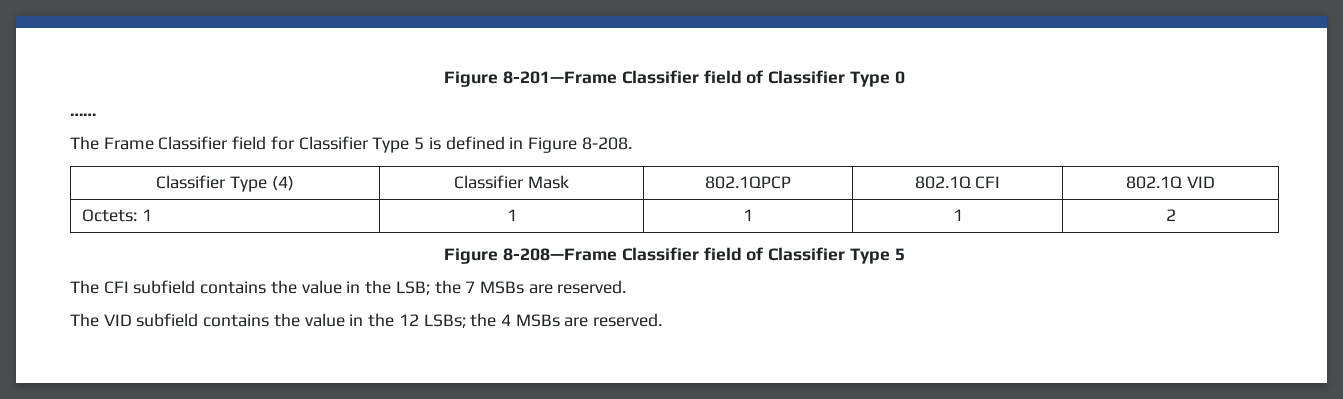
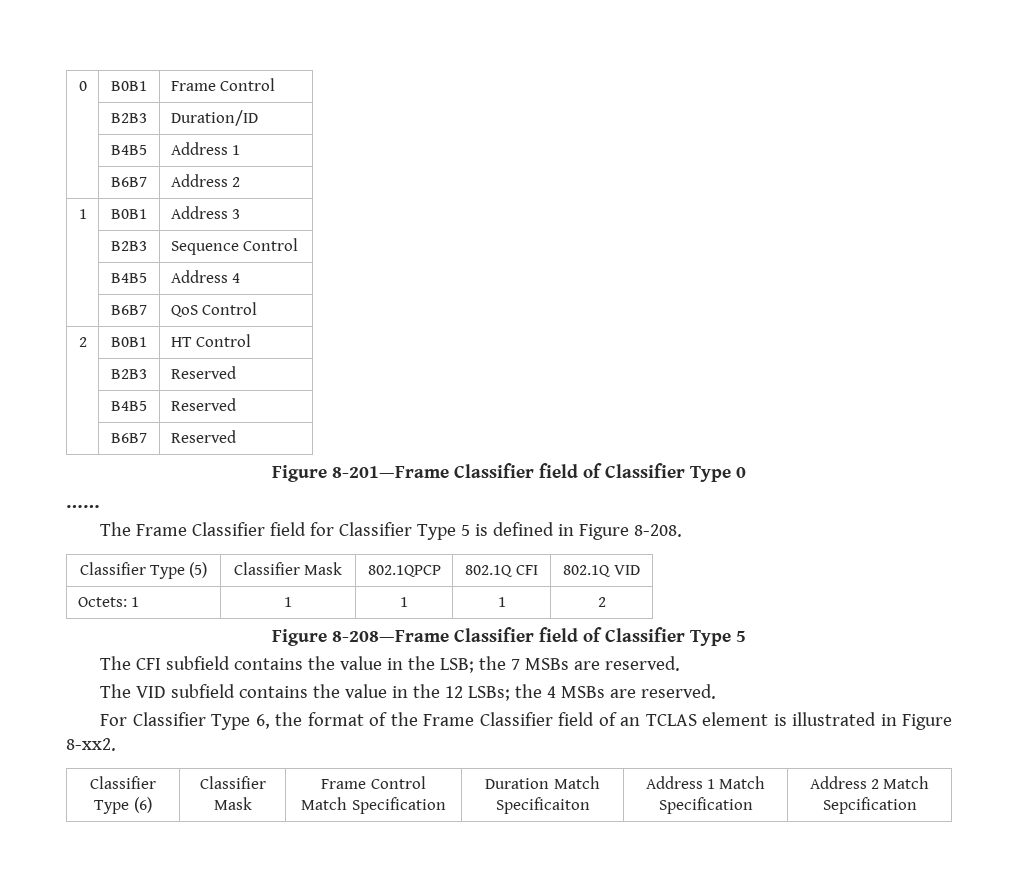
+ 0 | B0B1 | Frame Control
+ | B2B3 | Duration/ID
+ | B4B5 | Address 1
+ | B6B7 | Address 2
+ 1 | B0B1 | Address 3
+ | B2B3 | Sequence Control
+ | B4B5 | Address 4
+ | B6B7 | QoS Control
+ 2 | B0B1 | HT Control
+ | B2B3 | Reserved
+ | B4B5 | Reserved
+ | B6B7 | Reserved
- Classifier Type (4) | Classifier Mask | 802.1QPCP | 802.1Q CFI | 802.1Q VID
+ Classifier Type (5) | Classifier Mask | 802.1QPCP | 802.1Q CFI | 802.1Q VID
+ For Classifier Type 6, the format of the Frame Classifier field of an TCLAS element is illustrated in Figure 8-xx2.
+ Classifier Type (6) | Classifier Mask | Frame Control Match Specification | Duration Match Specificaiton | Address 1 Match Specification | Address 2 Match Sepcification

